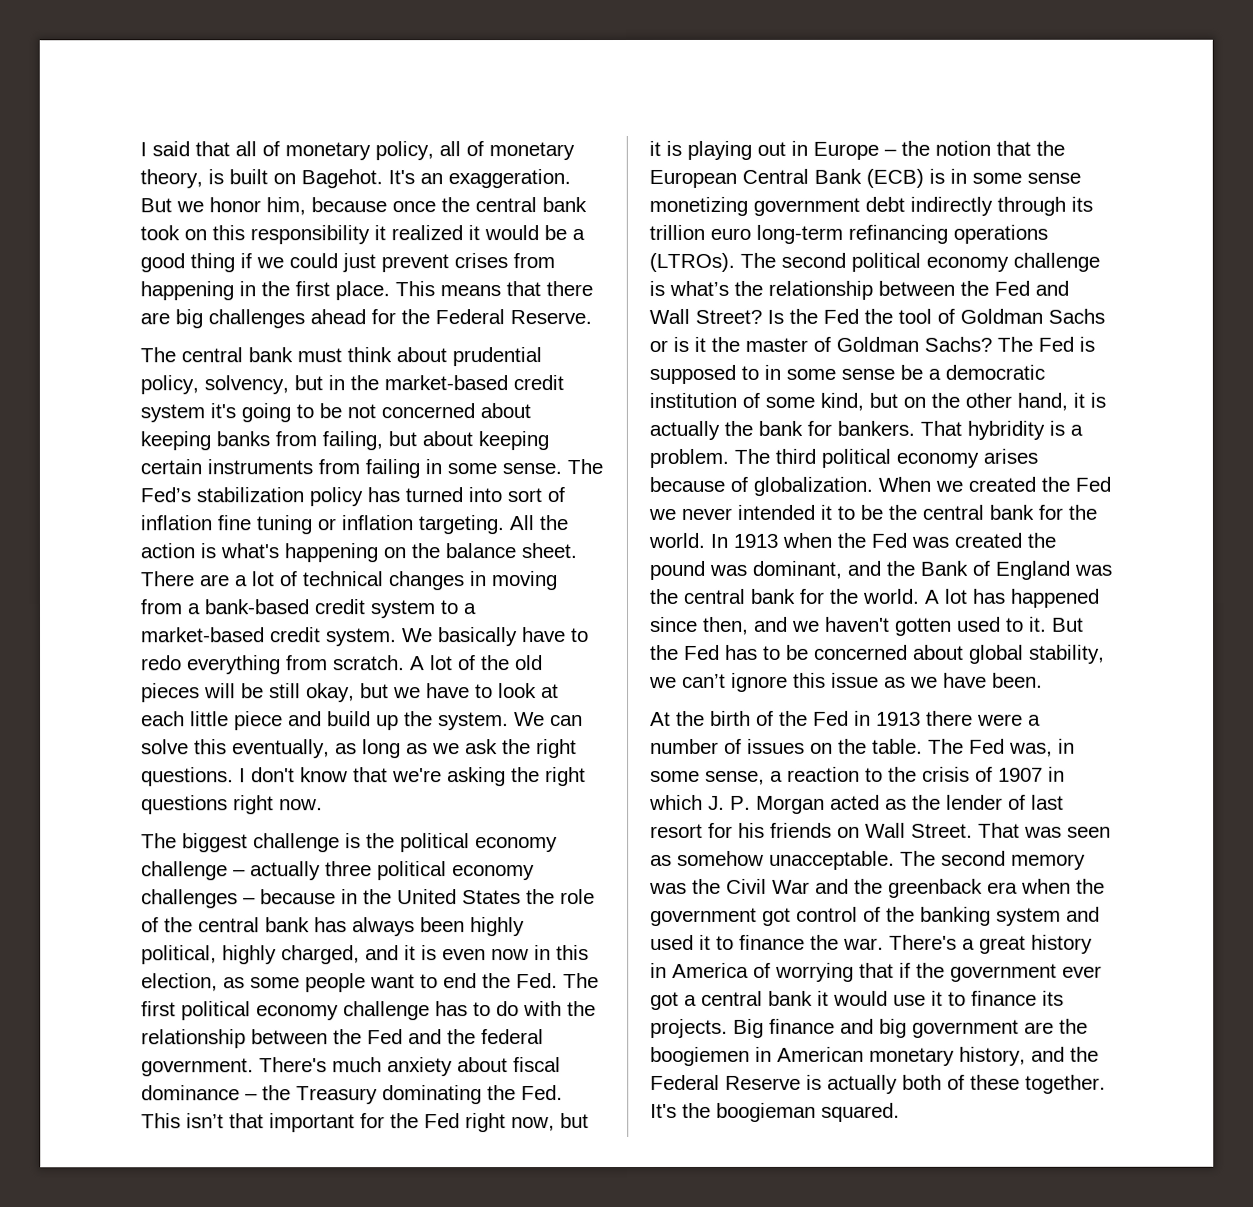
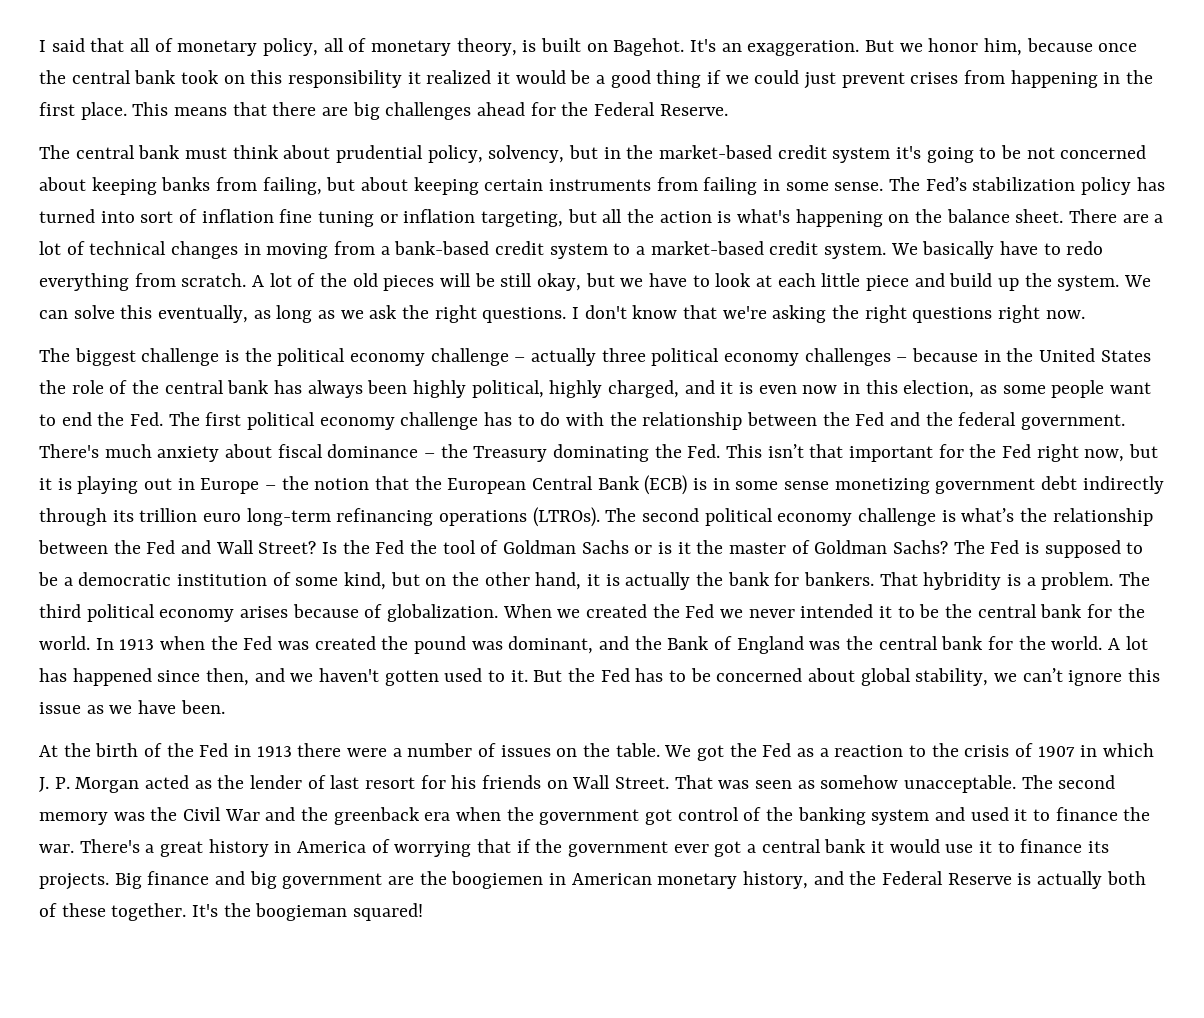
- The Fed’s stabilization policy has turned into sort of inflation fine tuning or inflation targeting. All the action is what's happening on the balance sheet.
+ The Fed’s stabilization policy has turned into sort of inflation fine tuning or inflation targeting, but all the action is what's happening on the balance sheet.
- The Fed is supposed to in some sense be a democratic institution of some kind, but on the other hand, it is actually the bank for bankers.
+ The Fed is supposed to be a democratic institution of some kind, but on the other hand, it is actually the bank for bankers.
- The Fed was, in some sense, a reaction to the crisis of 1907 in which J. P. Morgan acted as the lender of last resort for his friends on Wall Street.
+ We got the Fed as a reaction to the crisis of 1907 in which J. P. Morgan acted as the lender of last resort for his friends on Wall Street.
- It's the boogieman squared.
+ It's the boogieman squared!

